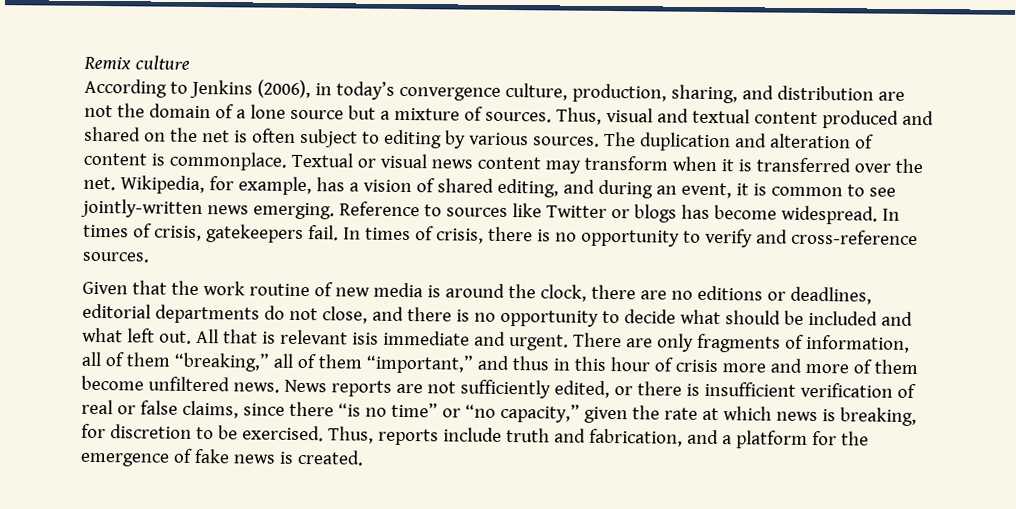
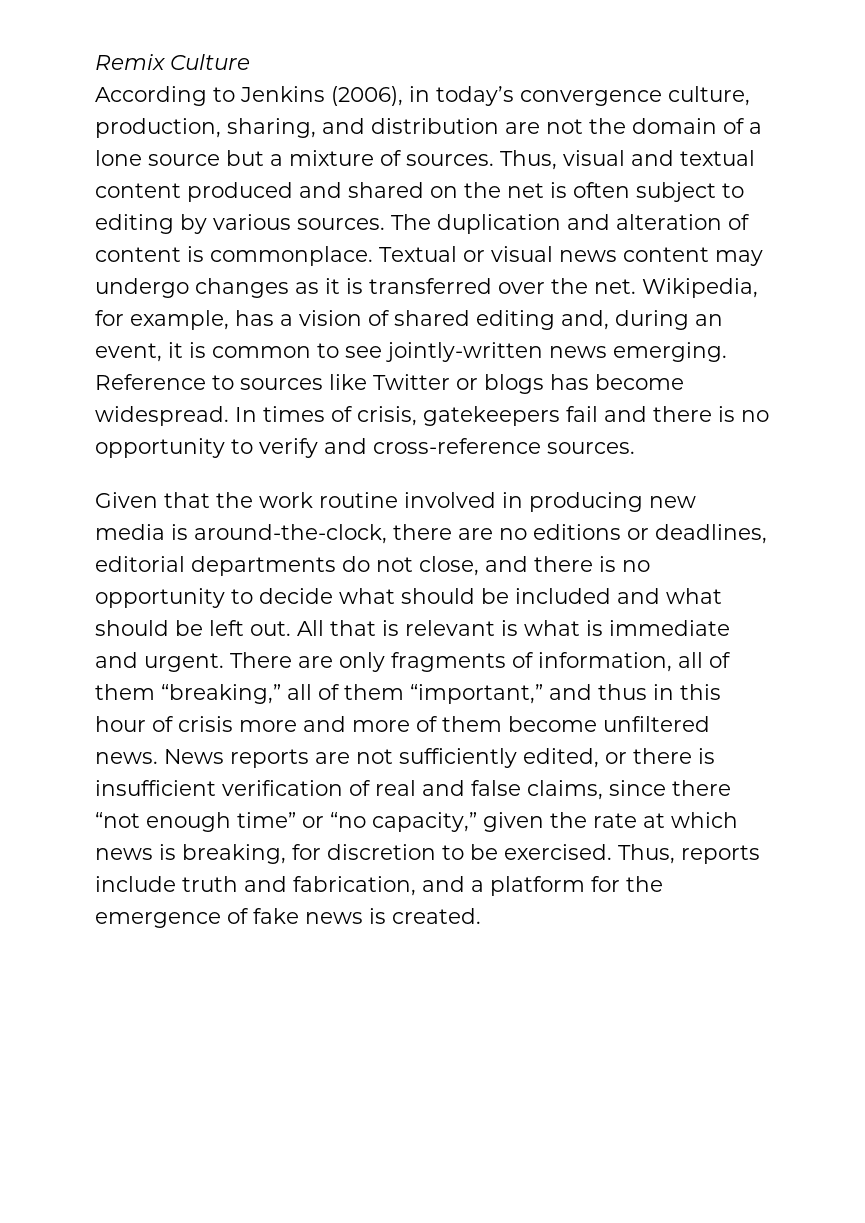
- Remix culture
+ Remix Culture
- Textual or visual news content may transform when it is transferred over the net.
+ Textual or visual news content may undergo changes as it is transferred over the net.
- Wikipedia, for example, has a vision of shared editing, and during an event, it is common to see jointly-written news emerging.
+ Wikipedia, for example, has a vision of shared editing and, during an event, it is common to see jointly-written news emerging.
- In times of crisis, gatekeepers fail. In times of crisis, there is no opportunity to verify and cross-reference sources.
+ In times of crisis, gatekeepers fail and there is no opportunity to verify and cross-reference sources.
- Given that the work routine of new media is around the clock, there are no editions or deadlines, editorial departments do not close, and there is no opportunity to decide what should be included and what left out.
+ Given that the work routine involved in producing new media is around-the-clock, there are no editions or deadlines, editorial departments do not close, and there is no opportunity to decide what should be included and what should be left out.
- All that is relevant isis immediate and urgent.
+ All that is relevant is what is immediate and urgent.
- News reports are not sufficiently edited, or there is insufficient verification of real or false claims, since there “is no time” or “no capacity,” given the rate at which news is breaking, for discretion to be exercised.
+ News reports are not sufficiently edited, or there is insufficient verification of real and false claims, since there “not enough time” or “no capacity,” given the rate at which news is breaking, for discretion to be exercised.

